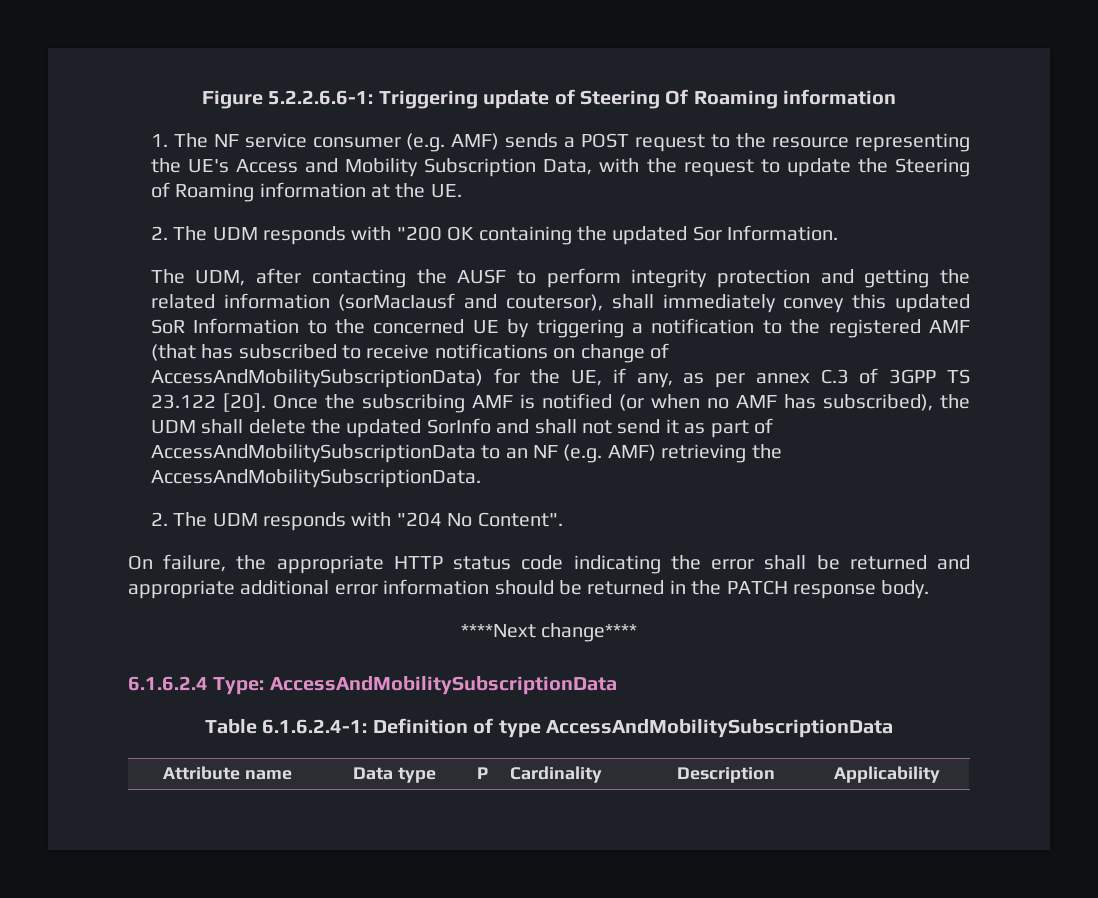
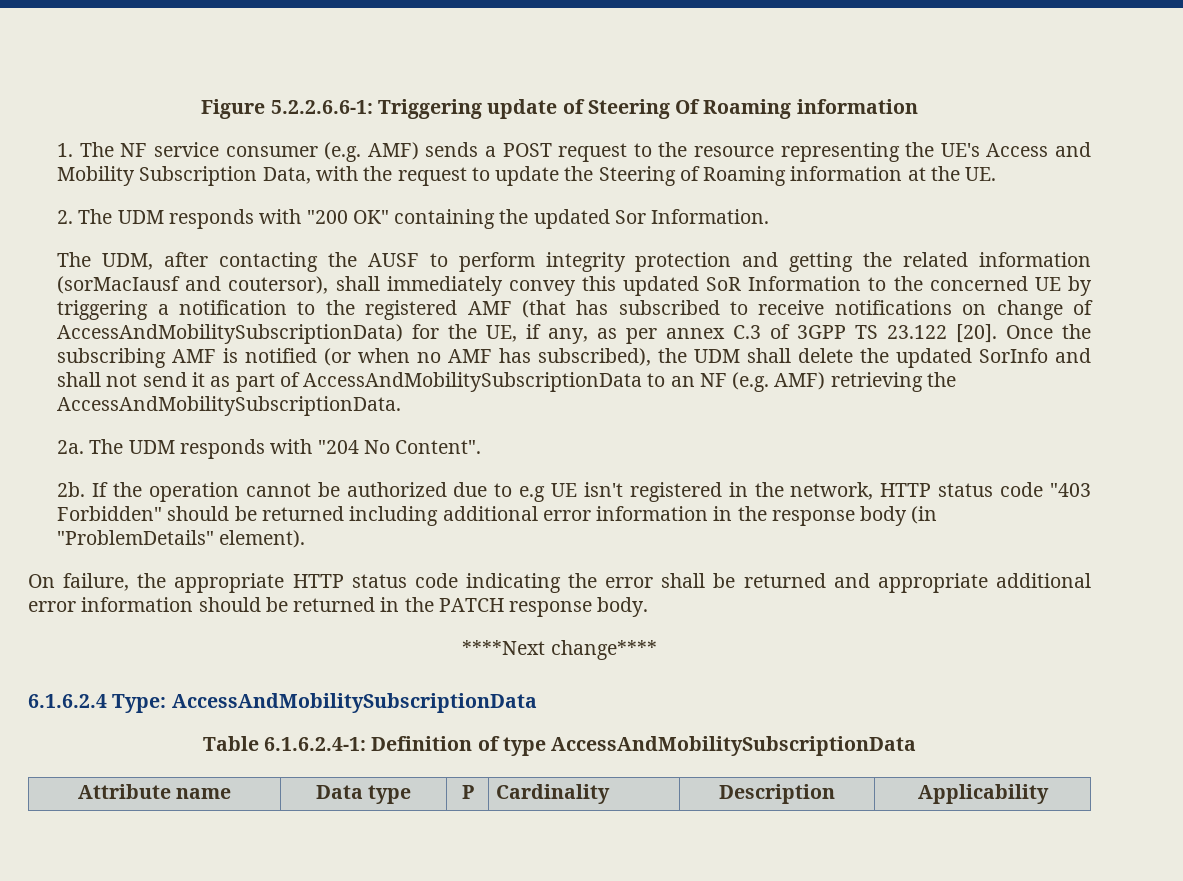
- 2. The UDM responds with "200 OK containing the updated Sor Information.
+ 2. The UDM responds with "200 OK" containing the updated Sor Information.
- 2. The UDM responds with "204 No Content".
+ 2a. The UDM responds with "204 No Content".
+ 2b. If the operation cannot be authorized due to e.g UE isn't registered in the network, HTTP status code "403 Forbidden" should be returned including additional error information in the response body (in "ProblemDetails" element).

